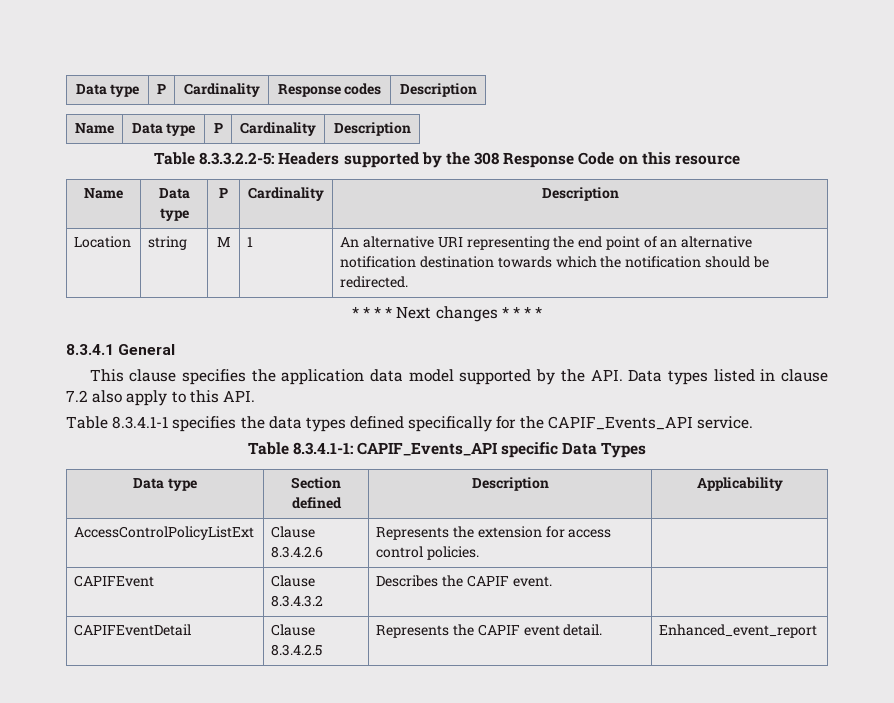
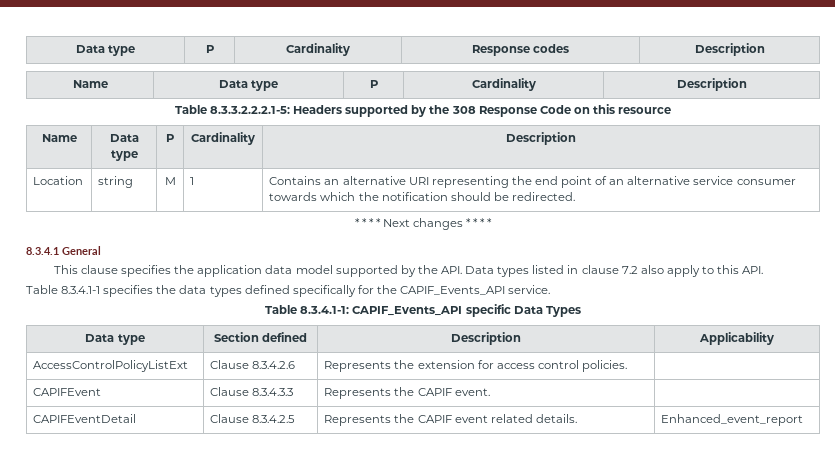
- Table 8.3.3.2.2-5: Headers supported by the 308 Response Code on this resource
+ Table 8.3.3.2.2.2.1-5: Headers supported by the 308 Response Code on this resource
- Location | string | M | 1 | An alternative URI representing the end point of an alternative notification destination towards which the notification should be redirected.
+ Location | string | M | 1 | Contains an alternative URI representing the end point of an alternative service consumer towards which the notification should be redirected.
- CAPIFEvent | Clause 8.3.4.3.2 | Describes the CAPIF event. |
+ CAPIFEvent | Clause 8.3.4.3.3 | Represents the CAPIF event. |
- CAPIFEventDetail | Clause 8.3.4.2.5 | Represents the CAPIF event detail. | Enhanced_event_report
+ CAPIFEventDetail | Clause 8.3.4.2.5 | Represents the CAPIF event related details. | Enhanced_event_report

